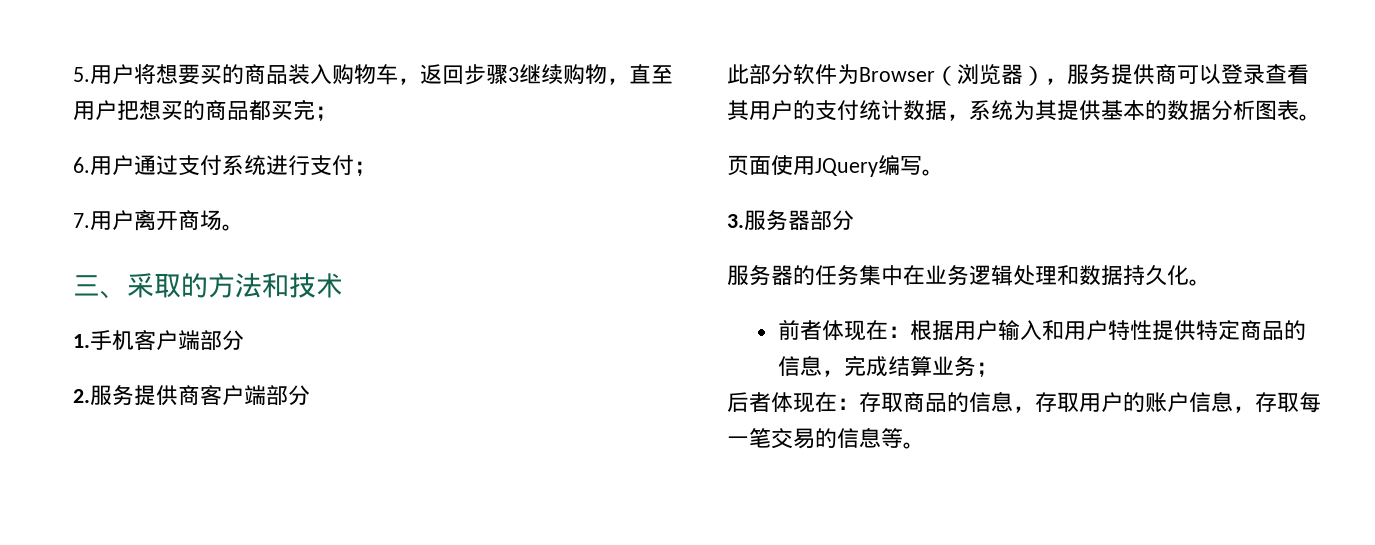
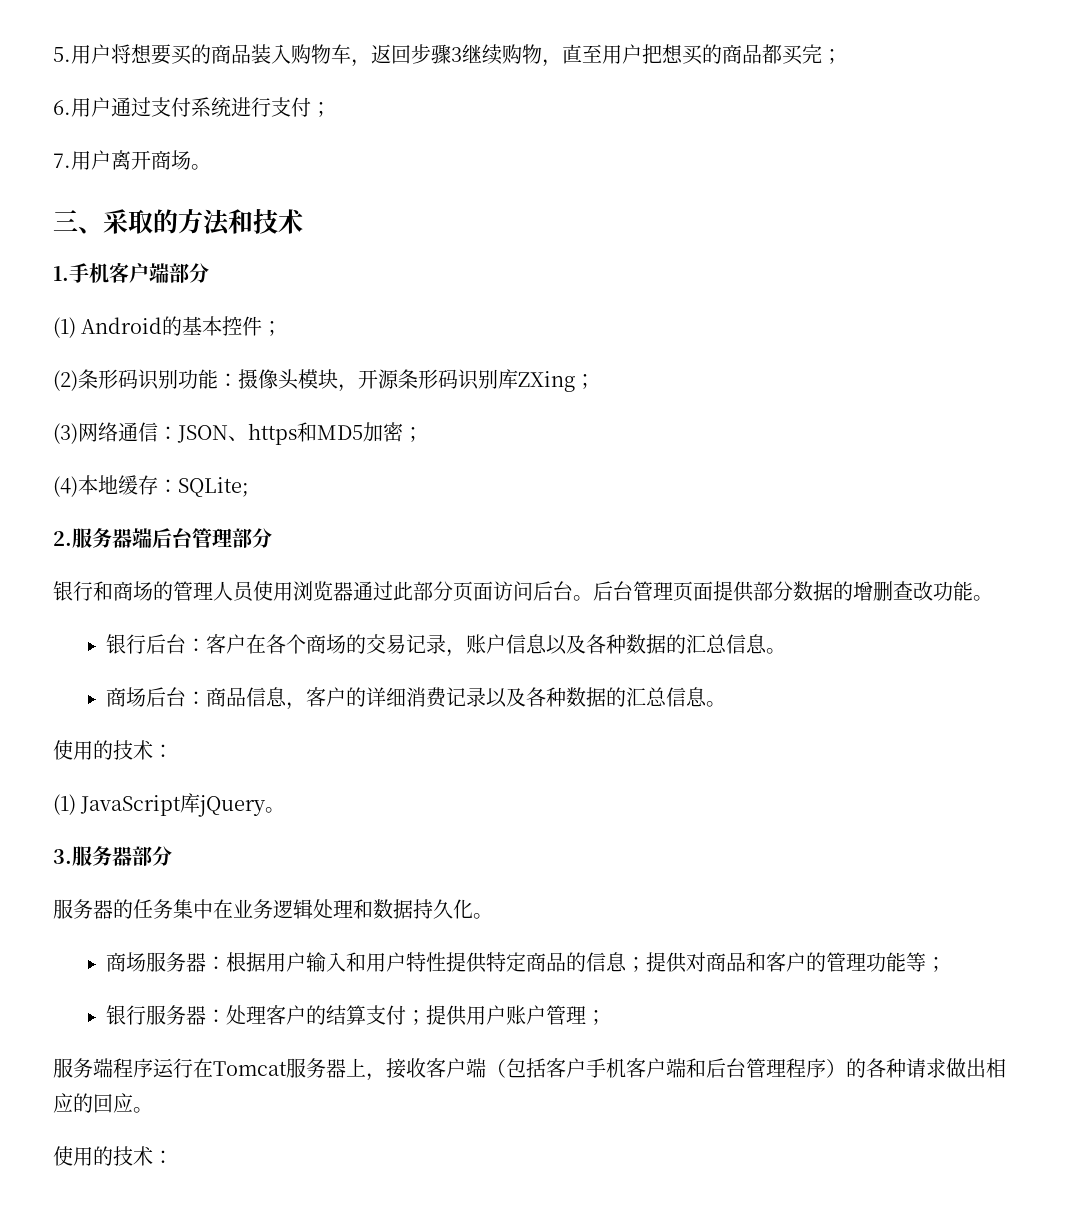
- 2.服务提供商客户端部分
- 此部分软件为Browser（浏览器），服务提供商可以登录查看其用户的支付统计数据，系统为其提供基本的数据分析图表。
- 页面使用JQuery编写。
+ (1) Android的基本控件；
+ (2)条形码识别功能：摄像头模块，开源条形码识别库ZXing；
+ (3)网络通信：JSON、https和MD5加密；
+ (4)本地缓存：SQLite;
+ 2.服务器端后台管理部分
+ 银行和商场的管理人员使用浏览器通过此部分页面访问后台。后台管理页面提供部分数据的增删查改功能。
+ 银行后台：客户在各个商场的交易记录，账户信息以及各种数据的汇总信息。
+ 商场后台：商品信息，客户的详细消费记录以及各种数据的汇总信息。
+ 使用的技术：
+ (1) JavaScript库jQuery。
- 前者体现在：根据用户输入和用户特性提供特定商品的信息，完成结算业务；
- 后者体现在：存取商品的信息，存取用户的账户信息，存取每一笔交易的信息等。
+ 商场服务器：根据用户输入和用户特性提供特定商品的信息；提供对商品和客户的管理功能等；
+ 银行服务器：处理客户的结算支付；提供用户账户管理；
+ 服务端程序运行在Tomcat服务器上，接收客户端（包括客户手机客户端和后台管理程序）的各种请求做出相应的回应。
+ 使用的技术：

